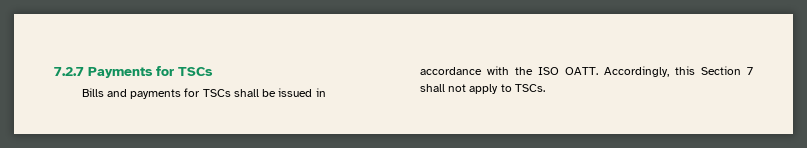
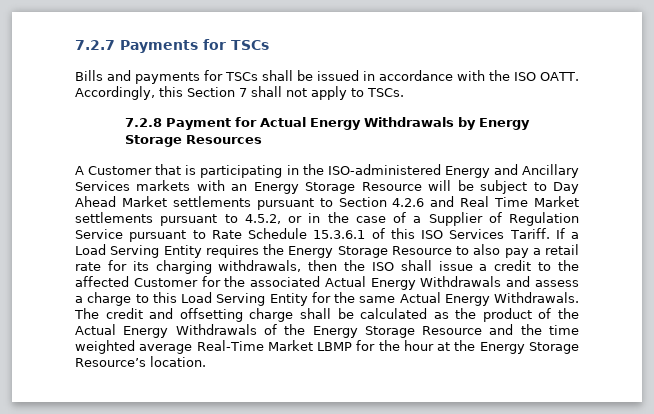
+ 7.2.8 Payment for Actual Energy Withdrawals by Energy Storage Resources
+ A Customer that is participating in the ISO-administered Energy and Ancillary Services markets with an Energy Storage Resource will be subject to Day Ahead Market settlements pursuant to Section 4.2.6 and Real Time Market settlements pursuant to 4.5.2, or in the case of a Supplier of Regulation Service pursuant to Rate Schedule 15.3.6.1 of this ISO Services Tariff. If a Load Serving Entity requires the Energy Storage Resource to also pay a retail rate for its charging withdrawals, then the ISO shall issue a credit to the affected Customer for the associated Actual Energy Withdrawals and assess a charge to this Load Serving Entity for the same Actual Energy Withdrawals. The credit and offsetting charge shall be calculated as the product of the Actual Energy Withdrawals of the Energy Storage Resource and the time weighted average Real-Time Market LBMP for the hour at the Energy Storage Resource’s location.

